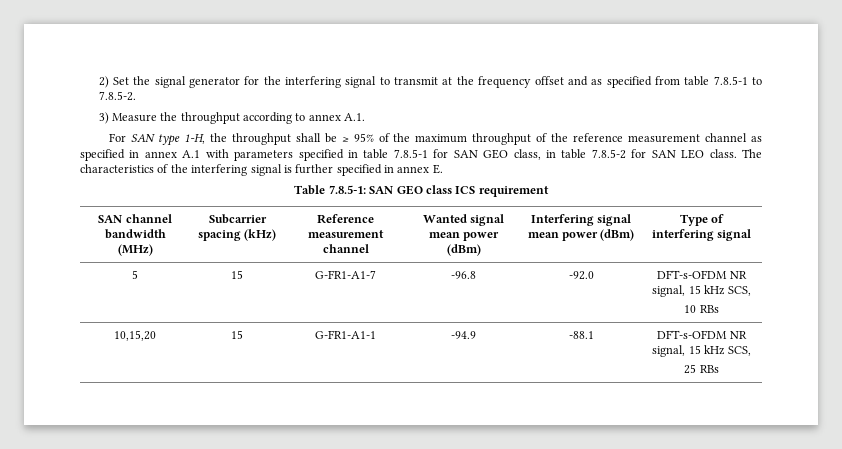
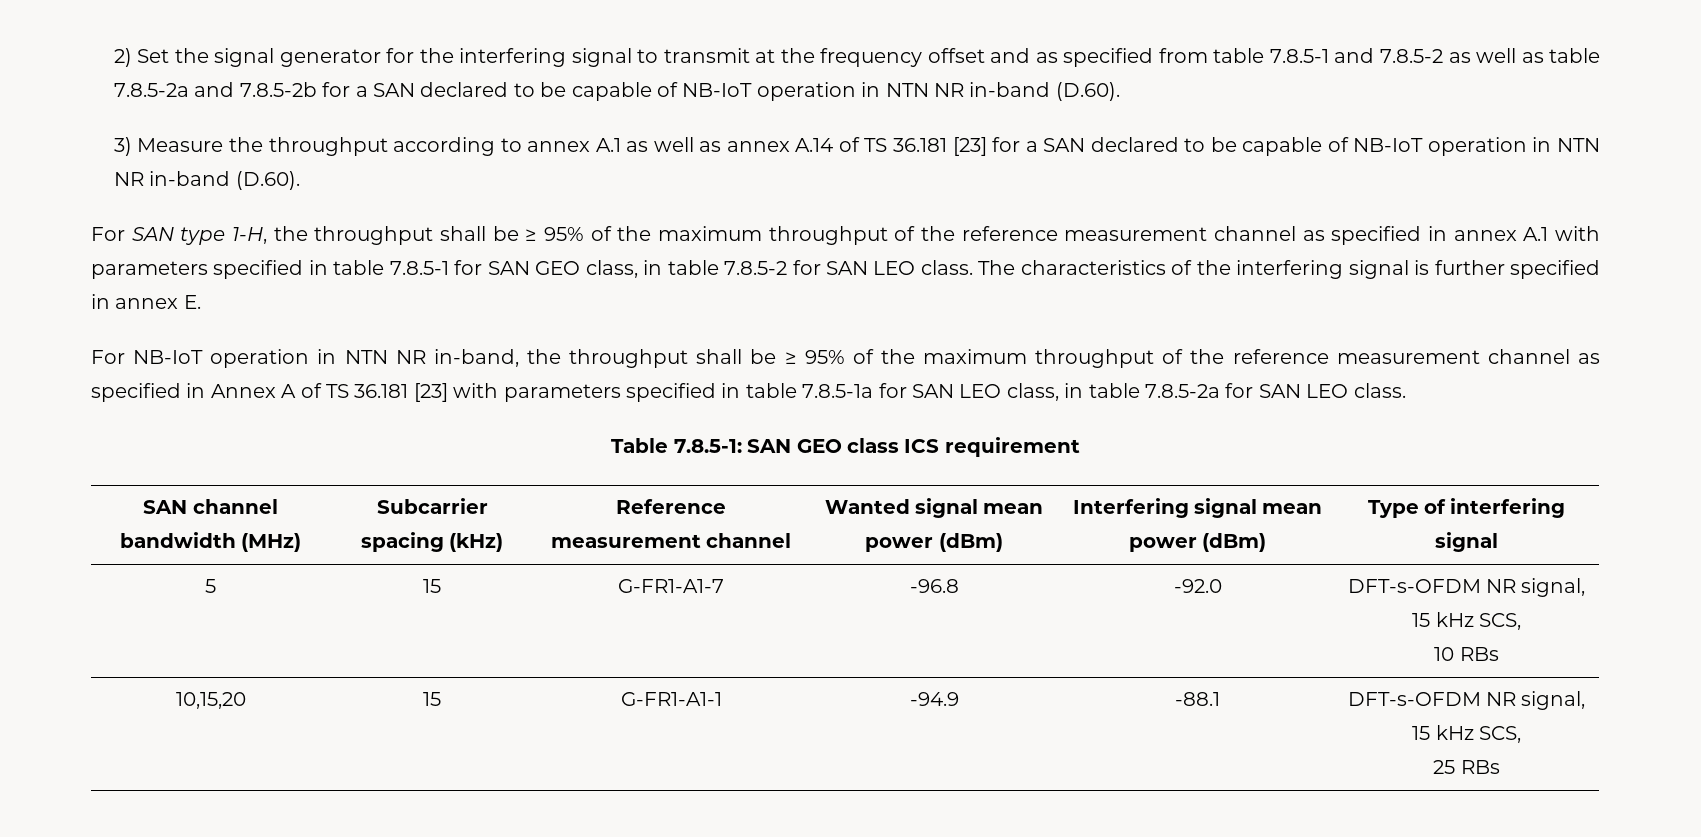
- 2) Set the signal generator for the interfering signal to transmit at the frequency offset and as specified from table 7.8.5-1 to 7.8.5-2.
+ 2) Set the signal generator for the interfering signal to transmit at the frequency offset and as specified from table 7.8.5-1 and 7.8.5-2 as well as table 7.8.5-2a and 7.8.5-2b for a SAN declared to be capable of NB-IoT operation in NTN NR in-band (D.60).
- 3) Measure the throughput according to annex A.1.
+ 3) Measure the throughput according to annex A.1 as well as annex A.14 of TS 36.181 [23] for a SAN declared to be capable of NB-IoT operation in NTN NR in-band (D.60).
+ For NB-IoT operation in NTN NR in-band, the throughput shall be ≥ 95% of the maximum throughput of the reference measurement channel as specified in Annex A of TS 36.181 [23] with parameters specified in table 7.8.5-1a for SAN LEO class, in table 7.8.5-2a for SAN LEO class.

